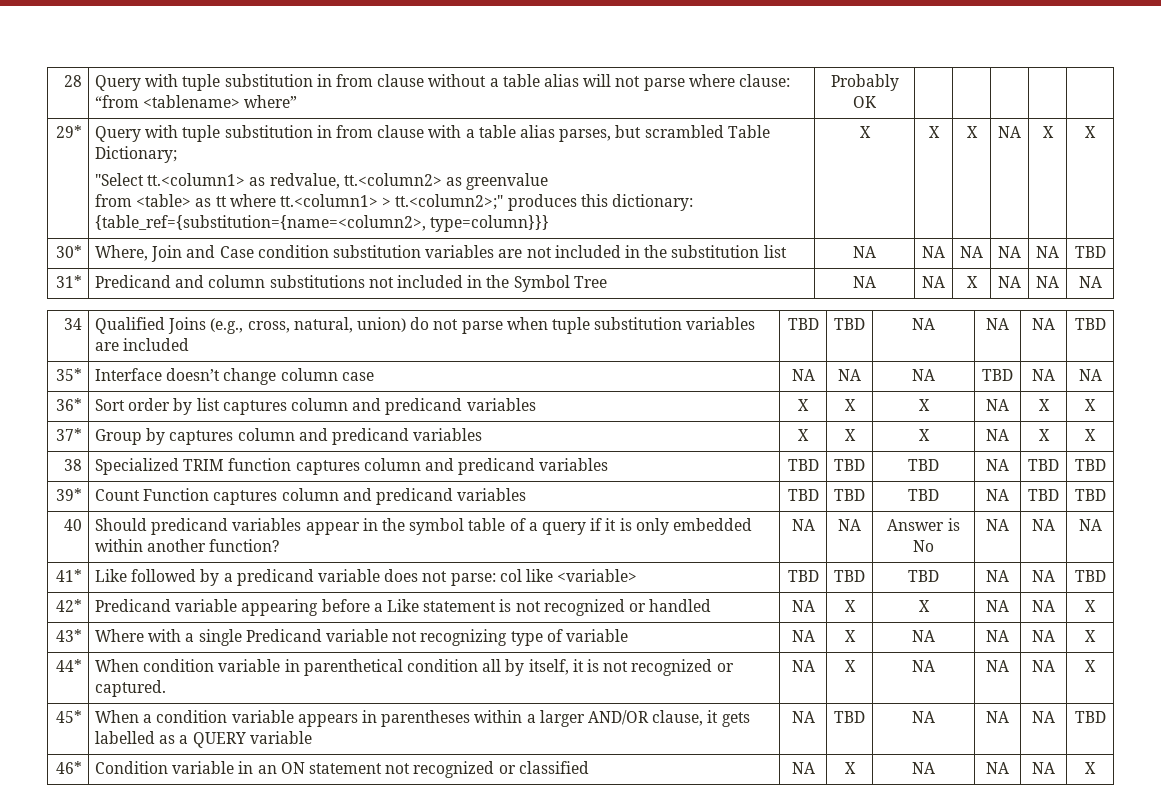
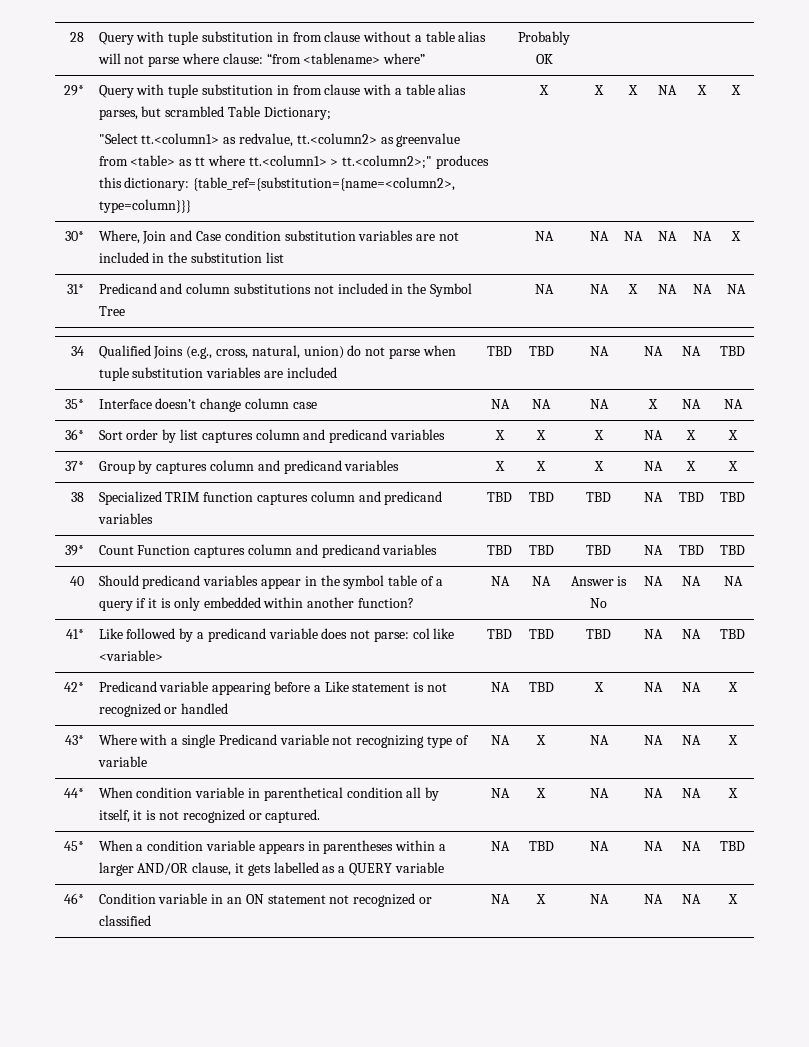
- 30* | Where, Join and Case condition substitution variables are not included in the substitution list | NA | NA | NA | NA | NA | TBD
+ 30* | Where, Join and Case condition substitution variables are not included in the substitution list | NA | NA | NA | NA | NA | X
- 35* | Interface doesn’t change column case | NA | NA | NA | TBD | NA | NA
+ 35* | Interface doesn’t change column case | NA | NA | NA | X | NA | NA
- 42* | Predicand variable appearing before a Like statement is not recognized or handled | NA | X | X | NA | NA | X
+ 42* | Predicand variable appearing before a Like statement is not recognized or handled | NA | TBD | X | NA | NA | X

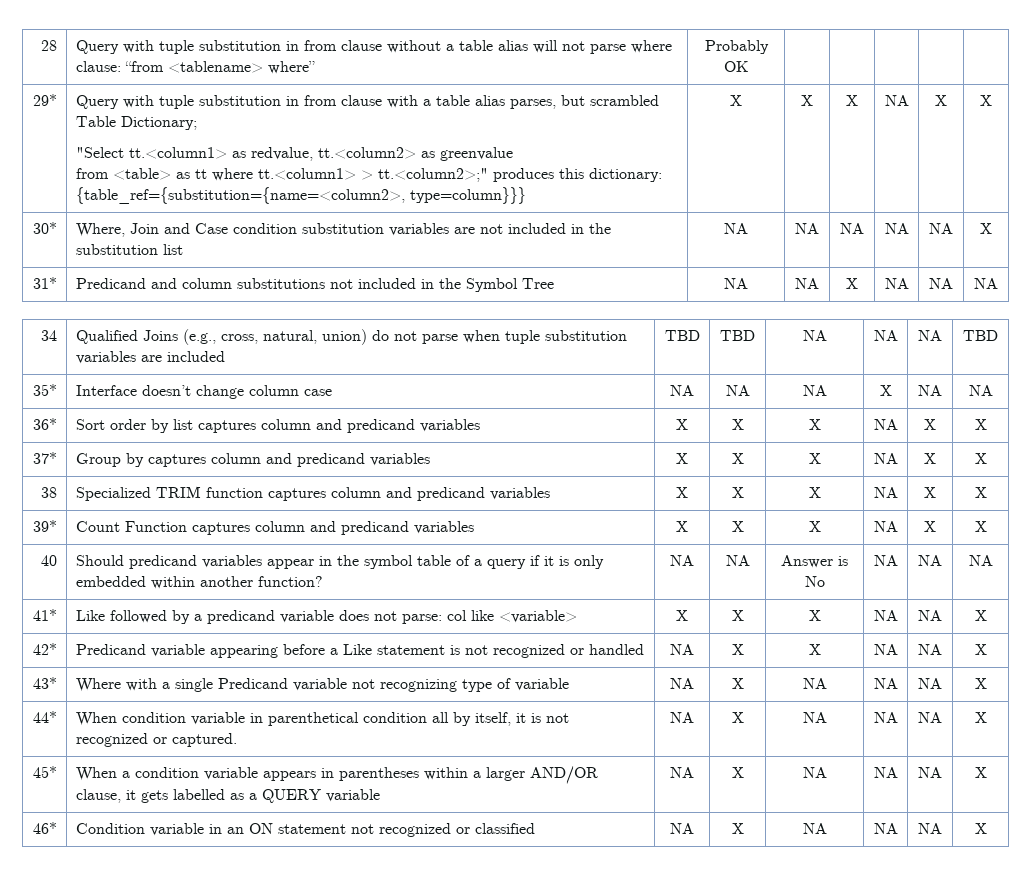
- 38 | Specialized TRIM function captures column and predicand variables | TBD | TBD | TBD | NA | TBD | TBD
+ 38 | Specialized TRIM function captures column and predicand variables | X | X | X | NA | X | X
- 39* | Count Function captures column and predicand variables | TBD | TBD | TBD | NA | TBD | TBD
+ 39* | Count Function captures column and predicand variables | X | X | X | NA | X | X
- 41* | Like followed by a predicand variable does not parse: col like <variable> | TBD | TBD | TBD | NA | NA | TBD
+ 41* | Like followed by a predicand variable does not parse: col like <variable> | X | X | X | NA | NA | X
- 42* | Predicand variable appearing before a Like statement is not recognized or handled | NA | TBD | X | NA | NA | X
+ 42* | Predicand variable appearing before a Like statement is not recognized or handled | NA | X | X | NA | NA | X
- 45* | When a condition variable appears in parentheses within a larger AND/OR clause, it gets labelled as a QUERY variable | NA | TBD | NA | NA | NA | TBD
+ 45* | When a condition variable appears in parentheses within a larger AND/OR clause, it gets labelled as a QUERY variable | NA | X | NA | NA | NA | X

